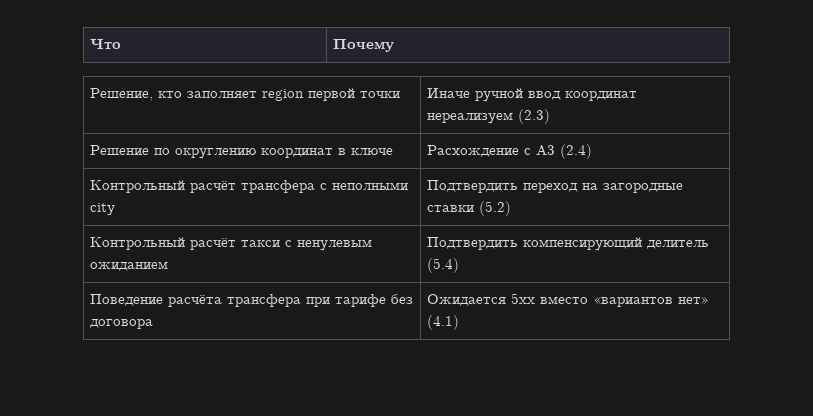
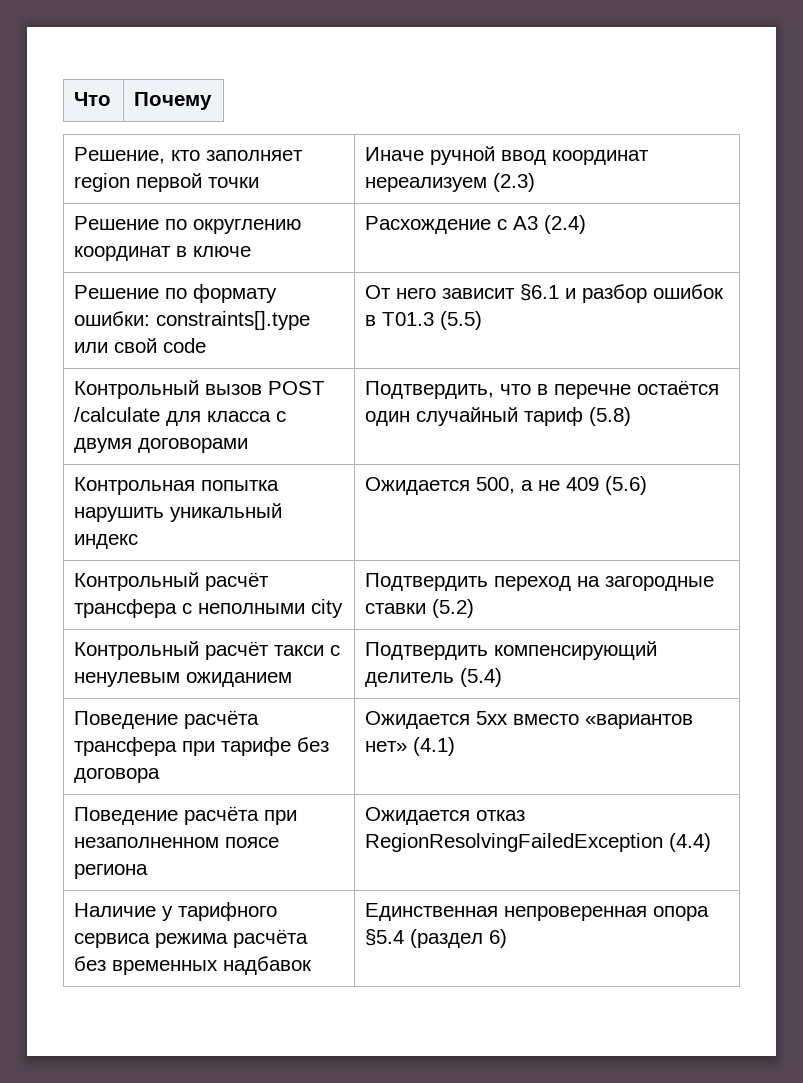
+ Решение по формату ошибки: constraints[].type или свой code | От него зависит §6.1 и разбор ошибок в T01.3 (5.5)
+ Контрольный вызов POST /calculate для класса с двумя договорами | Подтвердить, что в перечне остаётся один случайный тариф (5.8)
+ Контрольная попытка нарушить уникальный индекс | Ожидается 500, а не 409 (5.6)
+ Поведение расчёта при незаполненном поясе региона | Ожидается отказ RegionResolvingFailedException (4.4)
+ Наличие у тарифного сервиса режима расчёта без временных надбавок | Единственная непроверенная опора §5.4 (раздел 6)

